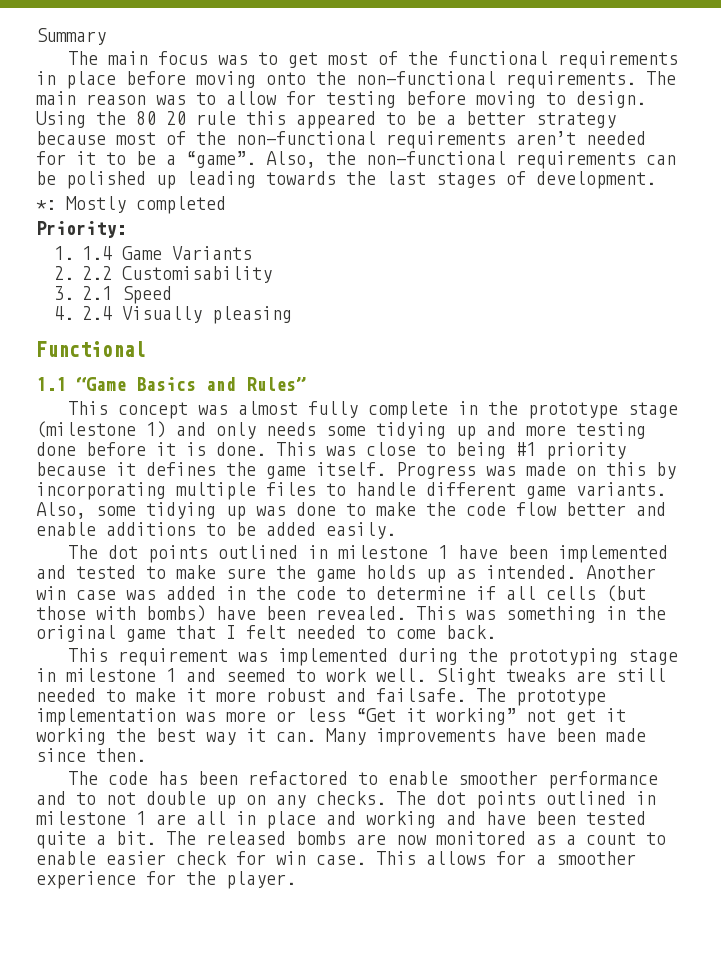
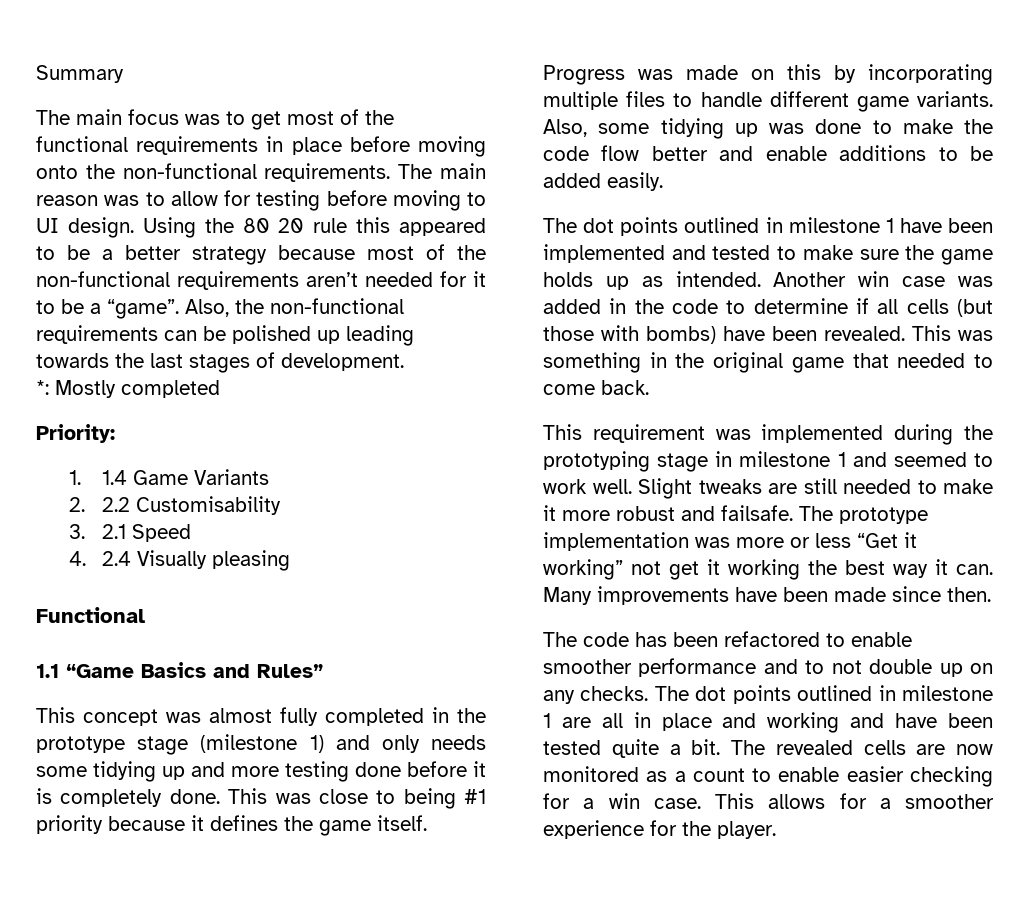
- The main reason was to allow for testing before moving to design.
+ The main reason was to allow for testing before moving to UI design.
- This concept was almost fully complete in the prototype stage (milestone 1) and only needs some tidying up and more testing done before it is done.
+ This concept was almost fully completed in the prototype stage (milestone 1) and only needs some tidying up and more testing done before it is completely done.
- This was something in the original game that I felt needed to come back.
+ This was something in the original game that needed to come back.
- The released bombs are now monitored as a count to enable easier check for win case.
+ The revealed cells are now monitored as a count to enable easier checking for a win case.

